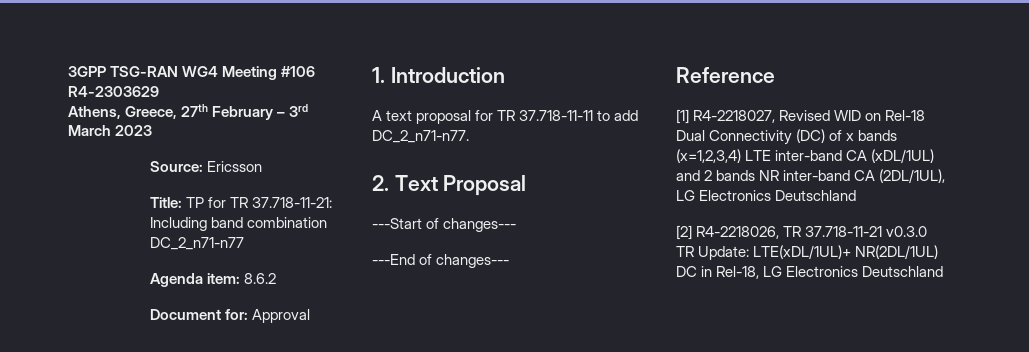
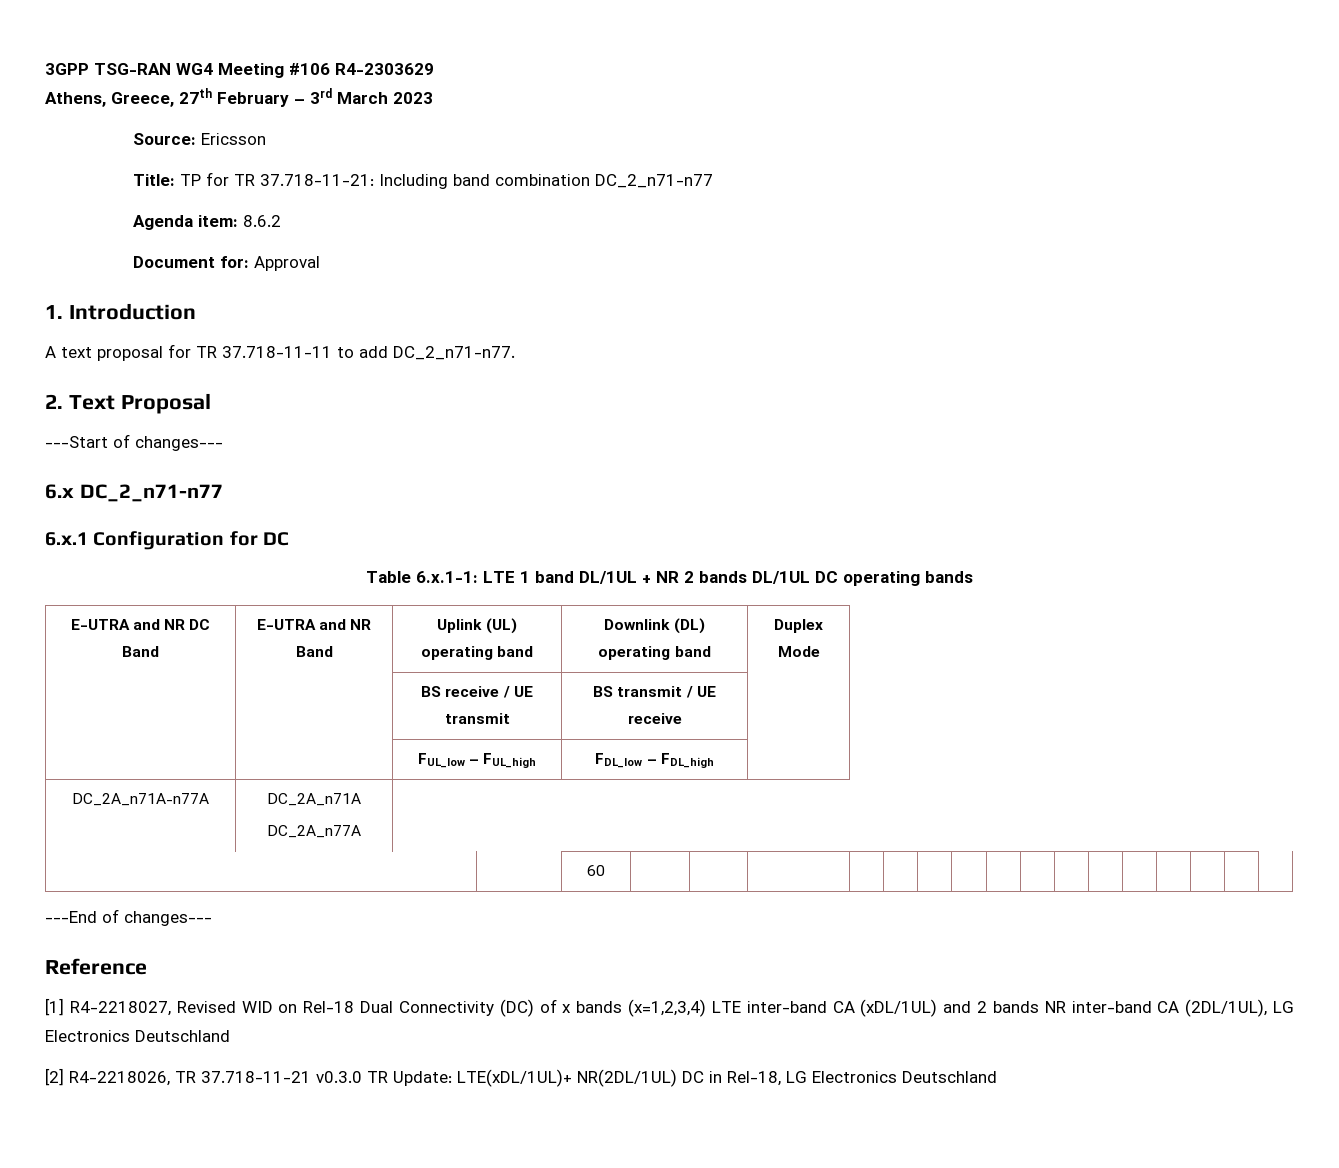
+ 6.x DC_2_n71-n77
+ 6.x.1 Configuration for DC
+ Table 6.x.1-1: LTE 1 band DL/1UL + NR 2 bands DL/1UL DC operating bands
+ E-UTRA and NR DC Band | E-UTRA and NR Band | Uplink (UL) operating band | Downlink (DL) operating band | Duplex Mode
+ | | BS receive / UE transmit | BS transmit / UE receive |
+ | | FUL_low – FUL_high | FDL_low – FDL_high |
+ DC_2A_n71A-n77A | DC_2A_n71A
+ DC_2A_n77A
+ | | 60 | | | | | | | | | | | | | | | |

